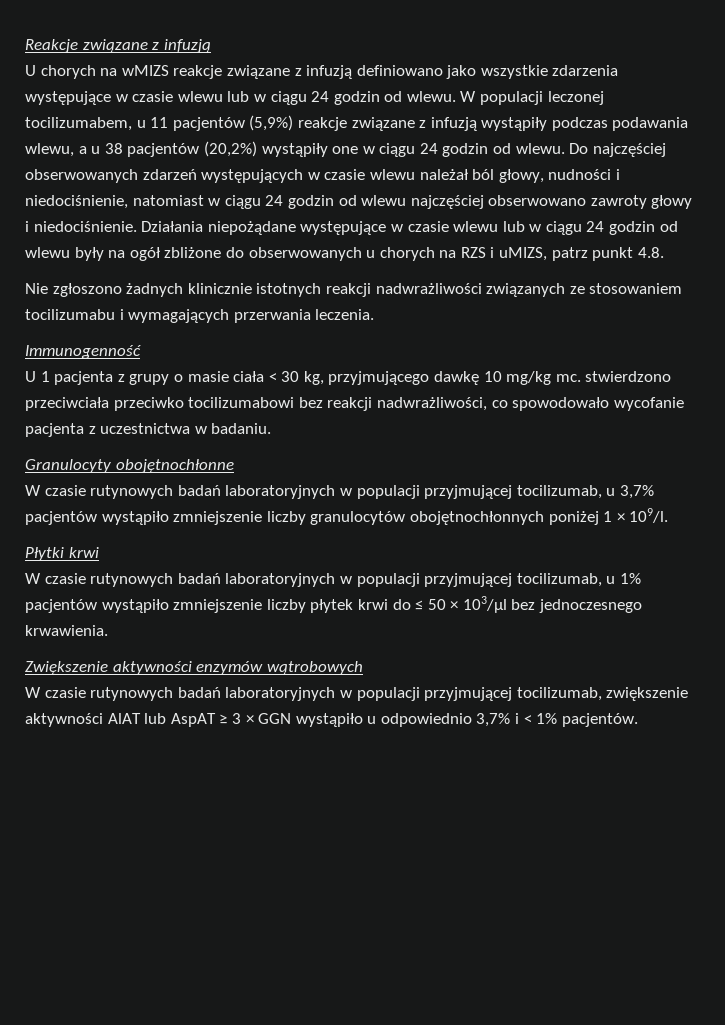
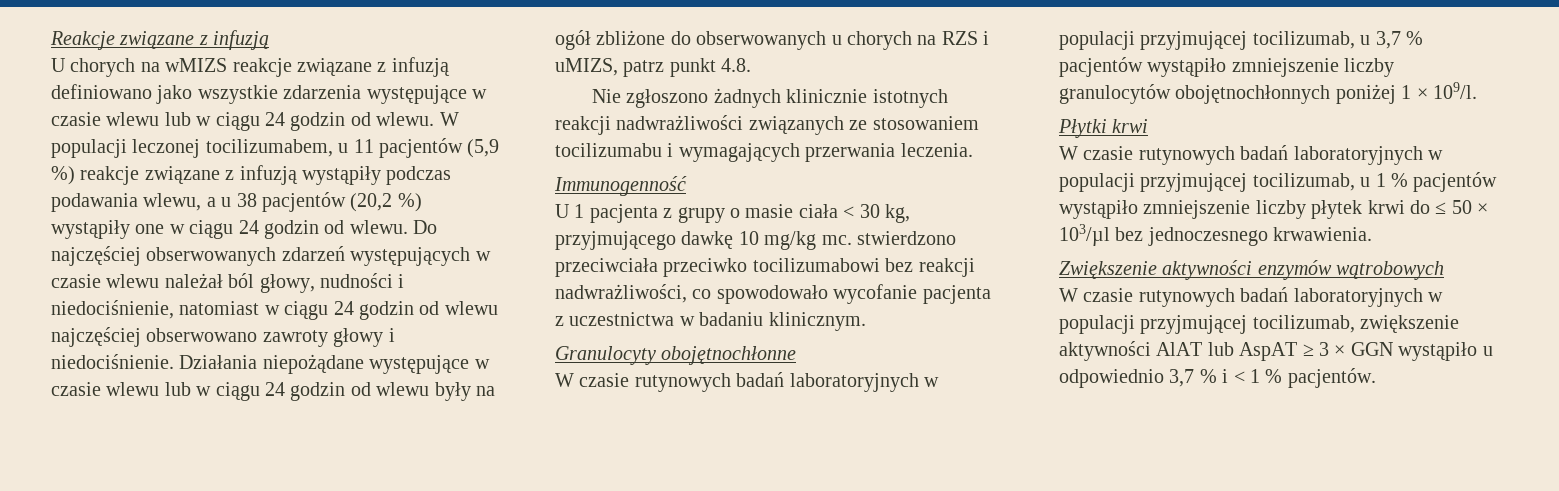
- W populacji leczonej tocilizumabem, u 11 pacjentów (5,9%) reakcje związane z infuzją wystąpiły podczas podawania wlewu, a u 38 pacjentów (20,2%) wystąpiły one w ciągu 24 godzin od wlewu.
+ W populacji leczonej tocilizumabem, u 11 pacjentów (5,9 %) reakcje związane z infuzją wystąpiły podczas podawania wlewu, a u 38 pacjentów (20,2 %) wystąpiły one w ciągu 24 godzin od wlewu.
- U 1 pacjenta z grupy o masie ciała < 30 kg, przyjmującego dawkę 10 mg/kg mc. stwierdzono przeciwciała przeciwko tocilizumabowi bez reakcji nadwrażliwości, co spowodowało wycofanie pacjenta z uczestnictwa w badaniu.
+ U 1 pacjenta z grupy o masie ciała < 30 kg, przyjmującego dawkę 10 mg/kg mc. stwierdzono przeciwciała przeciwko tocilizumabowi bez reakcji nadwrażliwości, co spowodowało wycofanie pacjenta z uczestnictwa w badaniu klinicznym.
- W czasie rutynowych badań laboratoryjnych w populacji przyjmującej tocilizumab, u 3,7% pacjentów wystąpiło zmniejszenie liczby granulocytów obojętnochłonnych poniżej 1 × 109/l.
+ W czasie rutynowych badań laboratoryjnych w populacji przyjmującej tocilizumab, u 3,7 % pacjentów wystąpiło zmniejszenie liczby granulocytów obojętnochłonnych poniżej 1 × 109/l.
- W czasie rutynowych badań laboratoryjnych w populacji przyjmującej tocilizumab, u 1% pacjentów wystąpiło zmniejszenie liczby płytek krwi do ≤ 50 × 103/µl bez jednoczesnego krwawienia.
+ W czasie rutynowych badań laboratoryjnych w populacji przyjmującej tocilizumab, u 1 % pacjentów wystąpiło zmniejszenie liczby płytek krwi do ≤ 50 × 103/µl bez jednoczesnego krwawienia.
- W czasie rutynowych badań laboratoryjnych w populacji przyjmującej tocilizumab, zwiększenie aktywności AlAT lub AspAT ≥ 3 × GGN wystąpiło u odpowiednio 3,7% i < 1% pacjentów.
+ W czasie rutynowych badań laboratoryjnych w populacji przyjmującej tocilizumab, zwiększenie aktywności AlAT lub AspAT ≥ 3 × GGN wystąpiło u odpowiednio 3,7 % i < 1 % pacjentów.

